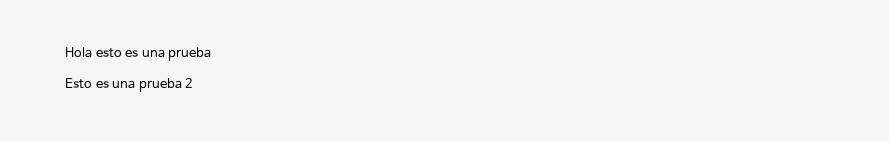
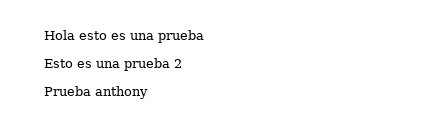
+ Prueba anthony

